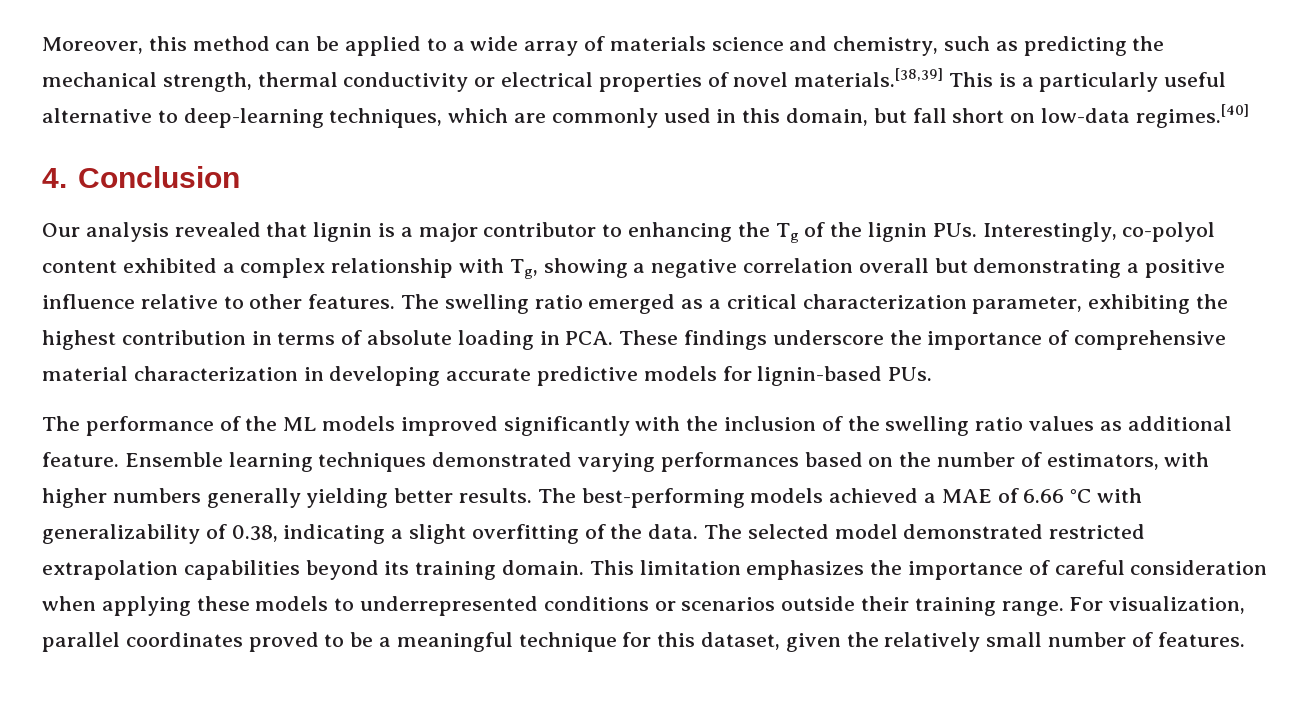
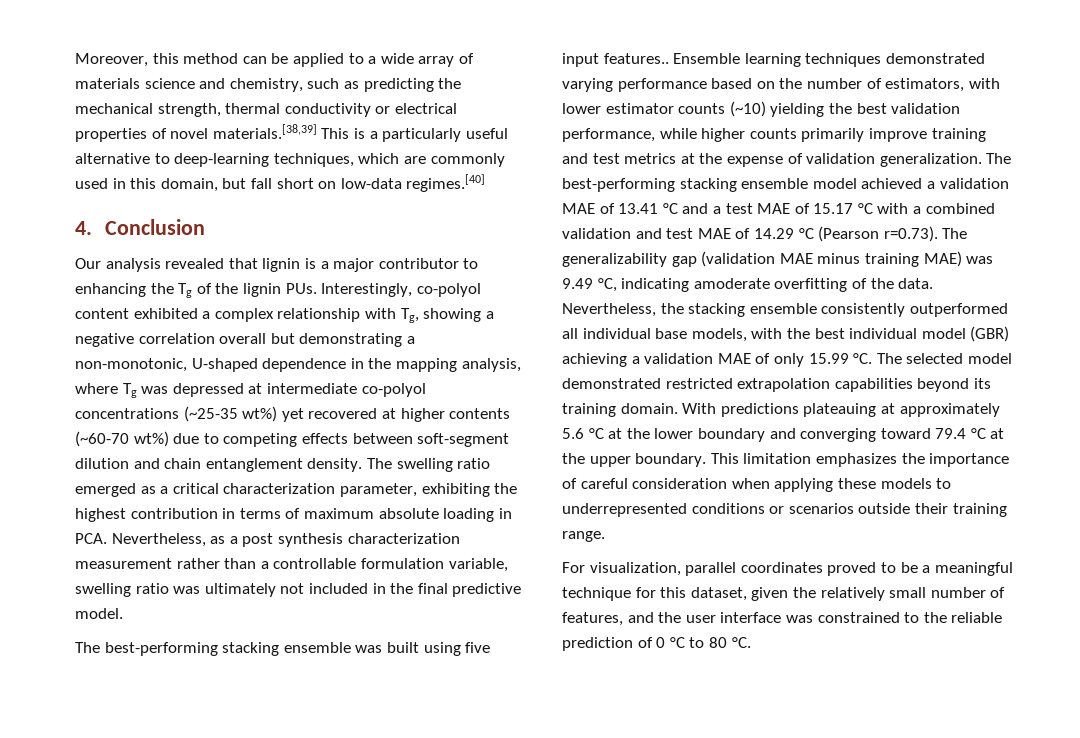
- Our analysis revealed that lignin is a major contributor to enhancing the Tg of the lignin PUs. Interestingly, co-polyol content exhibited a complex relationship with Tg, showing a negative correlation overall but demonstrating a positive influence relative to other features.
+ Our analysis revealed that lignin is a major contributor to enhancing the Tg of the lignin PUs. Interestingly, co-polyol content exhibited a complex relationship with Tg, showing a negative correlation overall but demonstrating a non-monotonic, U-shaped dependence in the mapping analysis, where Tg was depressed at intermediate co-polyol concentrations (~25-35 wt%) yet recovered at higher contents (~60-70 wt%) due to competing effects between soft-segment dilution and chain entanglement density.
- The swelling ratio emerged as a critical characterization parameter, exhibiting the highest contribution in terms of absolute loading in PCA. These findings underscore the importance of comprehensive material characterization in developing accurate predictive models for lignin-based PUs.
- The performance of the ML models improved significantly with the inclusion of the swelling ratio values as additional feature.
+ The swelling ratio emerged as a critical characterization parameter, exhibiting the highest contribution in terms of maximum absolute loading in PCA. Nevertheless, as a post synthesis characterization measurement rather than a controllable formulation variable, swelling ratio was ultimately not included in the final predictive model.
+ The best-performing stacking ensemble was built using five input features..
- Ensemble learning techniques demonstrated varying performances based on the number of estimators, with higher numbers generally yielding better results. The best-performing models achieved a MAE of 6.66 °C with generalizability of 0.38, indicating a slight overfitting of the data.
+ Ensemble learning techniques demonstrated varying performance based on the number of estimators, with lower estimator counts (~10) yielding the best validation performance, while higher counts primarily improve training and test metrics at the expense of validation generalization. The best-performing stacking ensemble model achieved a validation MAE of 13.41 °C and a test MAE of 15.17 °C with a combined validation and test MAE of 14.29 °C (Pearson r=0.73). The generalizability gap (validation MAE minus training MAE) was 9.49 °C, indicating amoderate overfitting of the data. Nevertheless, the stacking ensemble consistently outperformed all individual base models, with the best individual model (GBR) achieving a validation MAE of only 15.99 °C.
+ With predictions plateauing at approximately 5.6 °C at the lower boundary and converging toward 79.4 °C at the upper boundary.
- This limitation emphasizes the importance of careful consideration when applying these models to underrepresented conditions or scenarios outside their training range. For visualization, parallel coordinates proved to be a meaningful technique for this dataset, given the relatively small number of features.
+ This limitation emphasizes the importance of careful consideration when applying these models to underrepresented conditions or scenarios outside their training range.
+ For visualization, parallel coordinates proved to be a meaningful technique for this dataset, given the relatively small number of features, and the user interface was constrained to the reliable prediction of 0 °C to 80 °C.

